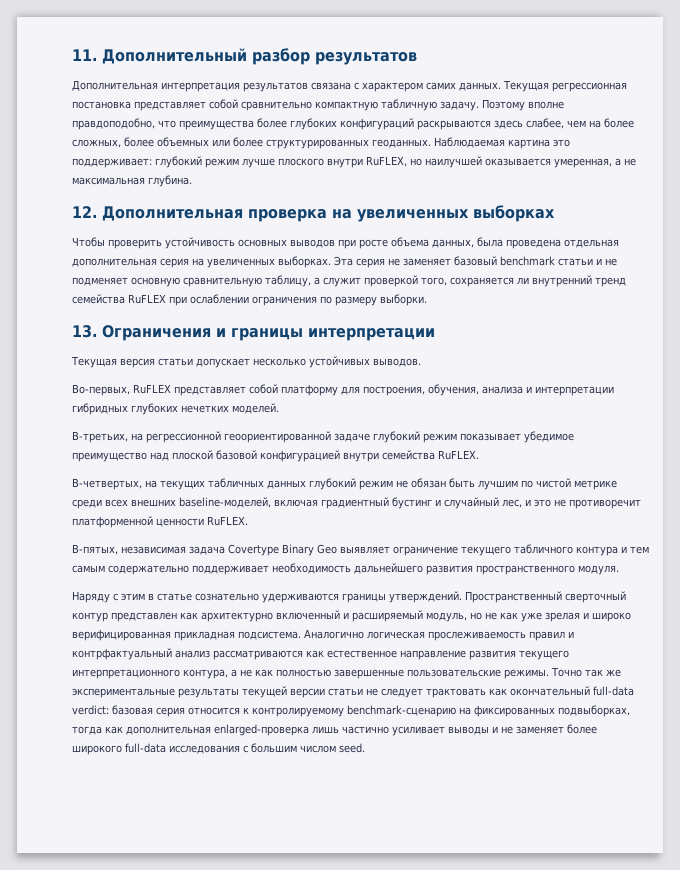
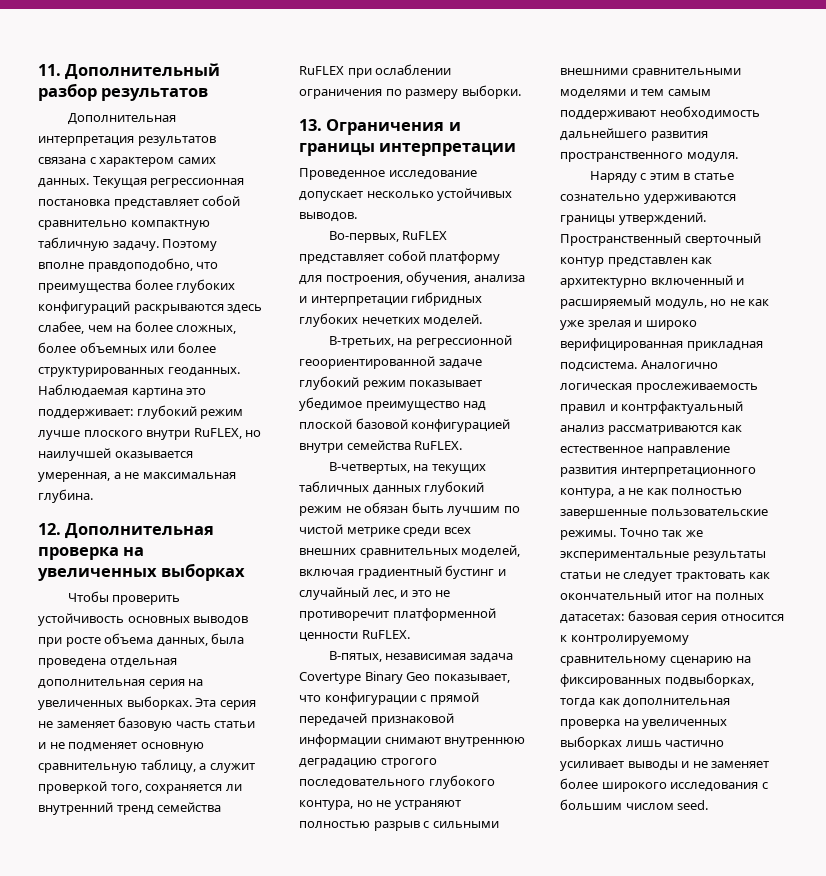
- Эта серия не заменяет базовый benchmark статьи и не подменяет основную сравнительную таблицу, а служит проверкой того, сохраняется ли внутренний тренд семейства RuFLEX при ослаблении ограничения по размеру выборки.
+ Эта серия не заменяет базовую часть статьи и не подменяет основную сравнительную таблицу, а служит проверкой того, сохраняется ли внутренний тренд семейства RuFLEX при ослаблении ограничения по размеру выборки.
- Текущая версия статьи допускает несколько устойчивых выводов.
+ Проведенное исследование допускает несколько устойчивых выводов.
- В-четвертых, на текущих табличных данных глубокий режим не обязан быть лучшим по чистой метрике среди всех внешних baseline-моделей, включая градиентный бустинг и случайный лес, и это не противоречит платформенной ценности RuFLEX.
+ В-четвертых, на текущих табличных данных глубокий режим не обязан быть лучшим по чистой метрике среди всех внешних сравнительных моделей, включая градиентный бустинг и случайный лес, и это не противоречит платформенной ценности RuFLEX.
- В-пятых, независимая задача Covertype Binary Geo выявляет ограничение текущего табличного контура и тем самым содержательно поддерживает необходимость дальнейшего развития пространственного модуля.
+ В-пятых, независимая задача Covertype Binary Geo показывает, что конфигурации с прямой передачей признаковой информации снимают внутреннюю деградацию строгого последовательного глубокого контура, но не устраняют полностью разрыв с сильными внешними сравнительными моделями и тем самым поддерживают необходимость дальнейшего развития пространственного модуля.
- Аналогично логическая прослеживаемость правил и контрфактуальный анализ рассматриваются как естественное направление развития текущего интерпретационного контура, а не как полностью завершенные пользовательские режимы.
+ Аналогично логическая прослеживаемость правил и контрфактуальный анализ рассматриваются как естественное направление развития интерпретационного контура, а не как полностью завершенные пользовательские режимы.
- Точно так же экспериментальные результаты текущей версии статьи не следует трактовать как окончательный full-data verdict: базовая серия относится к контролируемому benchmark-сценарию на фиксированных подвыборках, тогда как дополнительная enlarged-проверка лишь частично усиливает выводы и не заменяет более широкого full-data исследования с большим числом seed.
+ Точно так же экспериментальные результаты статьи не следует трактовать как окончательный итог на полных датасетах: базовая серия относится к контролируемому сравнительному сценарию на фиксированных подвыборках, тогда как дополнительная проверка на увеличенных выборках лишь частично усиливает выводы и не заменяет более широкого исследования с большим числом seed.

